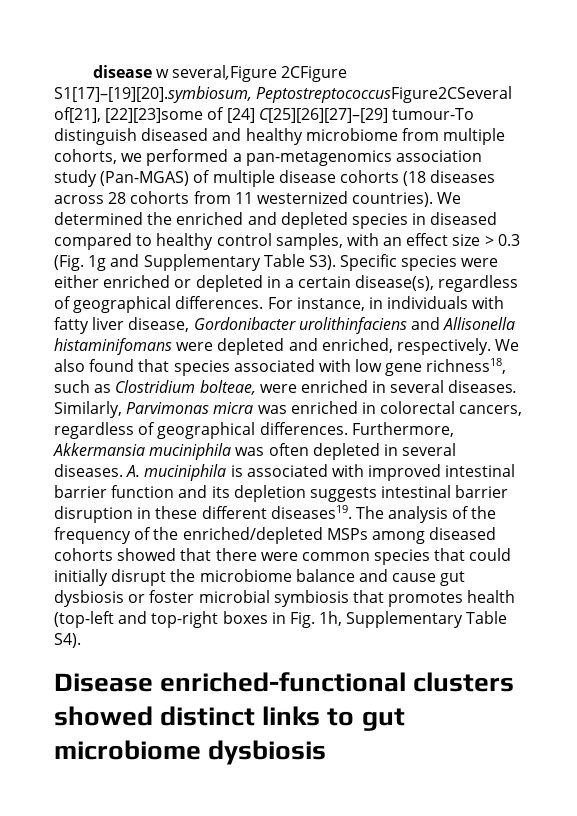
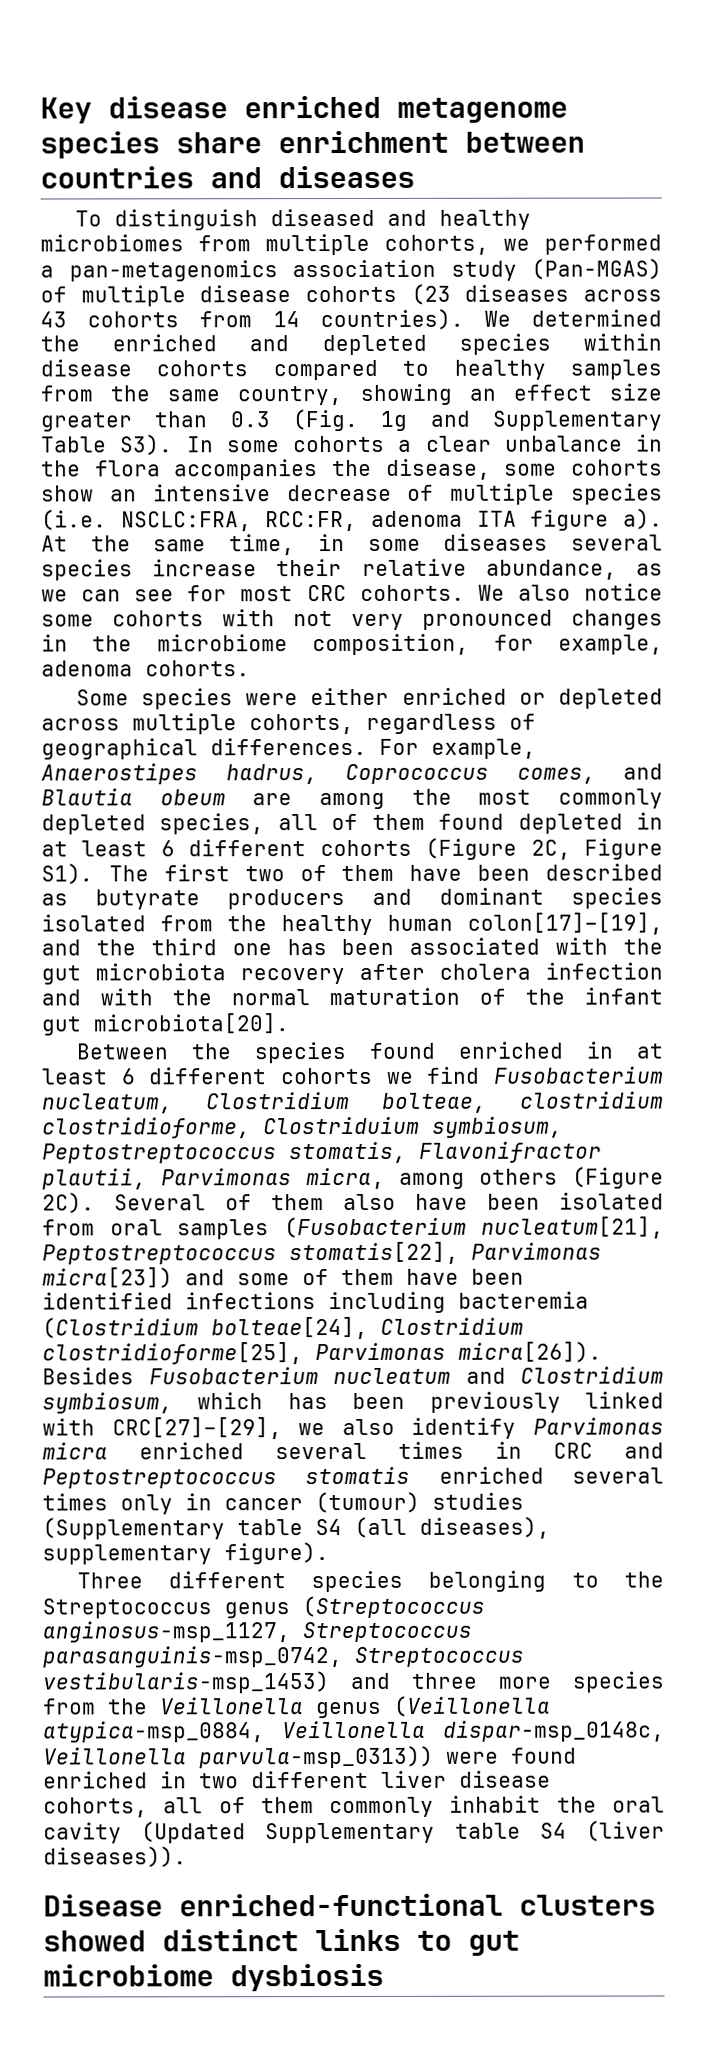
- disease w several,Figure 2CFigure S1[17]–[19][20].symbiosum, PeptostreptococcusFigure2CSeveral of[21], [22][23]some of [24] C[25][26][27]–[29] tumour-To distinguish diseased and healthy microbiome from multiple cohorts, we performed a pan-metagenomics association study (Pan-MGAS) of multiple disease cohorts (18 diseases across 28 cohorts from 11 westernized countries).
+ Key disease enriched metagenome species share enrichment between countries and diseases
+ To distinguish diseased and healthy microbiomes from multiple cohorts, we performed a pan-metagenomics association study (Pan-MGAS) of multiple disease cohorts (23 diseases across 43 cohorts from 14 countries).
- We determined the enriched and depleted species in diseased compared to healthy control samples, with an effect size > 0.3 (Fig. 1g and Supplementary Table S3). Specific species were either enriched or depleted in a certain disease(s), regardless of geographical differences.
+ We determined the enriched and depleted species within disease cohorts compared to healthy samples from the same country, showing an effect size greater than 0.3 (Fig. 1g and Supplementary Table S3). In some cohorts a clear unbalance in the flora accompanies the disease, some cohorts show an intensive decrease of multiple species (i.e. NSCLC:FRA, RCC:FR, adenoma ITA figure a). At the same time, in some diseases several species increase their relative abundance, as we can see for most CRC cohorts. We also notice some cohorts with not very pronounced changes in the microbiome composition, for example, adenoma cohorts.
+ Some species were either enriched or depleted across multiple cohorts, regardless of geographical differences.
- For instance, in individuals with fatty liver disease, Gordonibacter urolithinfaciens and Allisonella histaminifomans were depleted and enriched, respectively. We also found that species associated with low gene richness18, such as Clostridium bolteae, were enriched in several diseases. Similarly, Parvimonas micra was enriched in colorectal cancers, regardless of geographical differences. Furthermore, Akkermansia muciniphila was often depleted in several diseases. A. muciniphila is associated with improved intestinal barrier function and its depletion suggests intestinal barrier disruption in these different diseases19. The analysis of the frequency of the enriched/depleted MSPs among diseased cohorts showed that there were common species that could initially disrupt the microbiome balance and cause gut dysbiosis or foster microbial symbiosis that promotes health (top-left and top-right boxes in Fig. 1h, Supplementary Table S4).
+ For example, Anaerostipes hadrus, Coprococcus comes, and Blautia obeum are among the most commonly depleted species, all of them found depleted in at least 6 different cohorts (Figure 2C, Figure S1). The first two of them have been described as butyrate producers and dominant species isolated from the healthy human colon[17]–[19], and the third one has been associated with the gut microbiota recovery after cholera infection and with the normal maturation of the infant gut microbiota[20].
+ Between the species found enriched in at least 6 different cohorts we find Fusobacterium nucleatum, Clostridium bolteae, clostridium clostridioforme, Clostriduium symbiosum, Peptostreptococcus stomatis, Flavonifractor plautii, Parvimonas micra, among others (Figure 2C). Several of them also have been isolated from oral samples (Fusobacterium nucleatum[21], Peptostreptococcus stomatis[22], Parvimonas micra[23]) and some of them have been identified infections including bacteremia (Clostridium bolteae[24], Clostridium clostridioforme[25], Parvimonas micra[26]). Besides Fusobacterium nucleatum and Clostridium symbiosum, which has been previously linked with CRC[27]–[29], we also identify Parvimonas micra enriched several times in CRC and Peptostreptococcus stomatis enriched several times only in cancer (tumour) studies (Supplementary table S4 (all diseases), supplementary figure).
+ Three different species belonging to the Streptococcus genus (Streptococcus anginosus-msp_1127, Streptococcus parasanguinis-msp_0742, Streptococcus vestibularis-msp_1453) and three more species from the Veillonella genus (Veillonella atypica-msp_0884, Veillonella dispar-msp_0148c, Veillonella parvula-msp_0313)) were found enriched in two different liver disease cohorts, all of them commonly inhabit the oral cavity (Updated Supplementary table S4 (liver diseases)).

